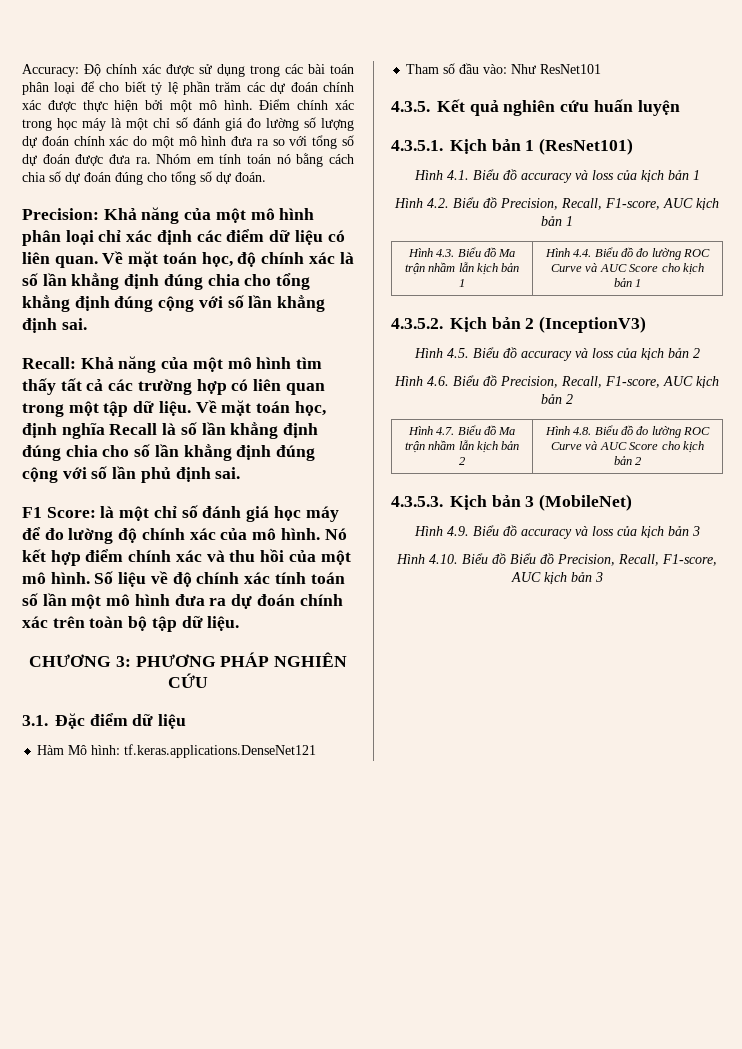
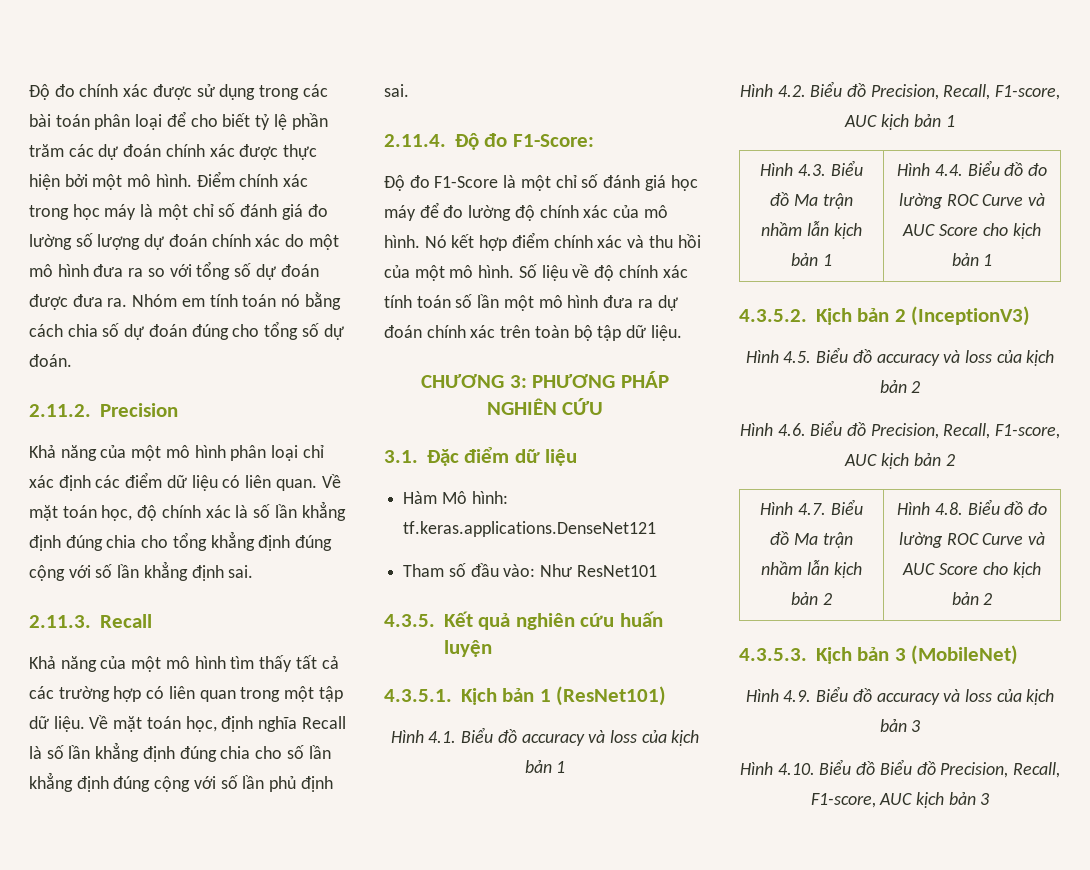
- Accuracy: Độ chính xác được sử dụng trong các bài toán phân loại để cho biết tỷ lệ phần trăm các dự đoán chính xác được thực hiện bởi một mô hình.
+ Độ đo chính xác được sử dụng trong các bài toán phân loại để cho biết tỷ lệ phần trăm các dự đoán chính xác được thực hiện bởi một mô hình.
- Precision: Khả năng của một mô hình phân loại chỉ xác định các điểm dữ liệu có liên quan.
+ 2.11.2. Precision
+ Khả năng của một mô hình phân loại chỉ xác định các điểm dữ liệu có liên quan.
- Recall: Khả năng của một mô hình tìm thấy tất cả các trường hợp có liên quan trong một tập dữ liệu.
+ 2.11.3. Recall
+ Khả năng của một mô hình tìm thấy tất cả các trường hợp có liên quan trong một tập dữ liệu.
- F1 Score: là một chỉ số đánh giá học máy để đo lường độ chính xác của mô hình.
+ 2.11.4. Độ đo F1-Score:
+ Độ đo F1-Score là một chỉ số đánh giá học máy để đo lường độ chính xác của mô hình.

